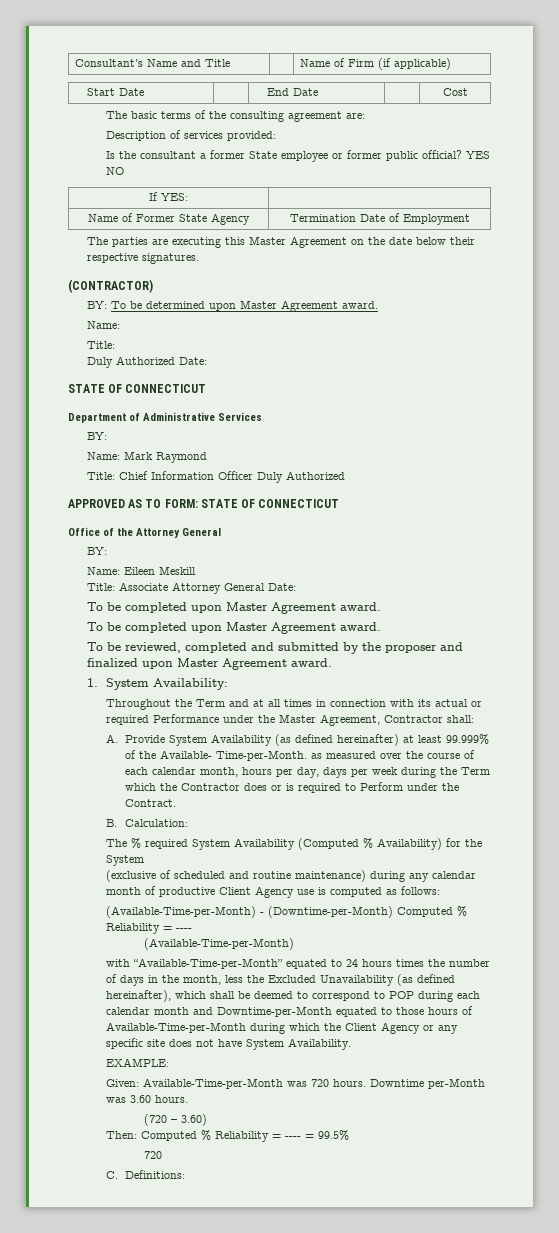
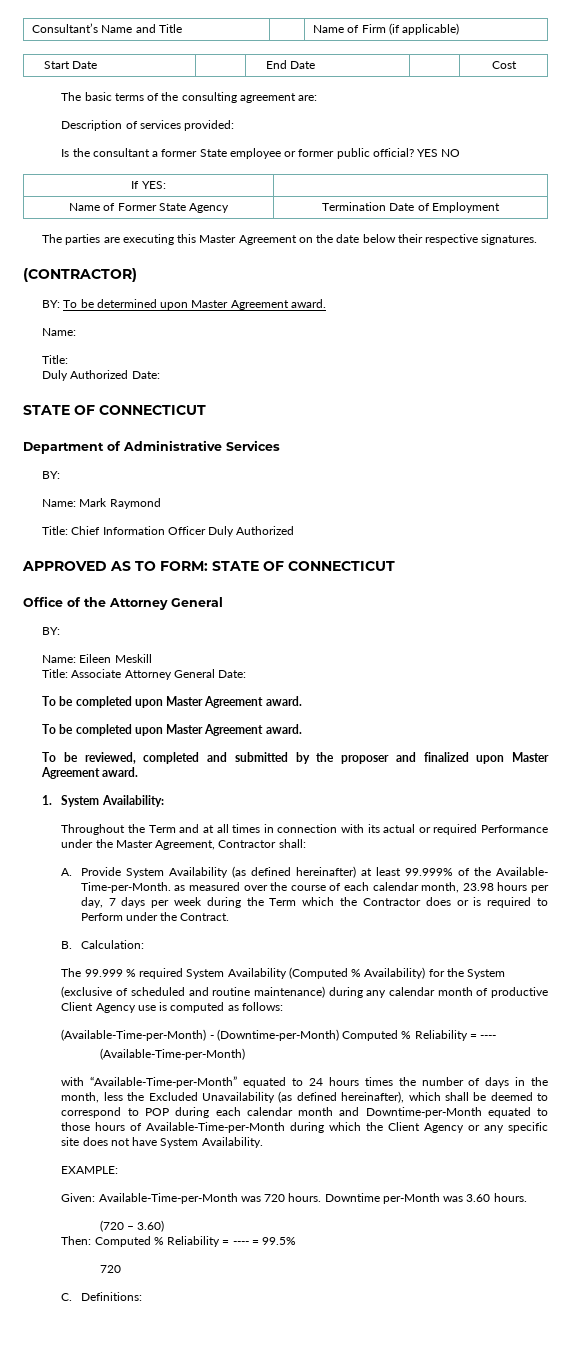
- A. Provide System Availability (as defined hereinafter) at least 99.999% of the Available- Time-per-Month. as measured over the course of each calendar month, hours per day, days per week during the Term which the Contractor does or is required to Perform under the Contract.
+ A. Provide System Availability (as defined hereinafter) at least 99.999% of the Available- Time-per-Month. as measured over the course of each calendar month, 23.98 hours per day, 7 days per week during the Term which the Contractor does or is required to Perform under the Contract.
- The % required System Availability (Computed % Availability) for the System
+ The 99.999 % required System Availability (Computed % Availability) for the System

